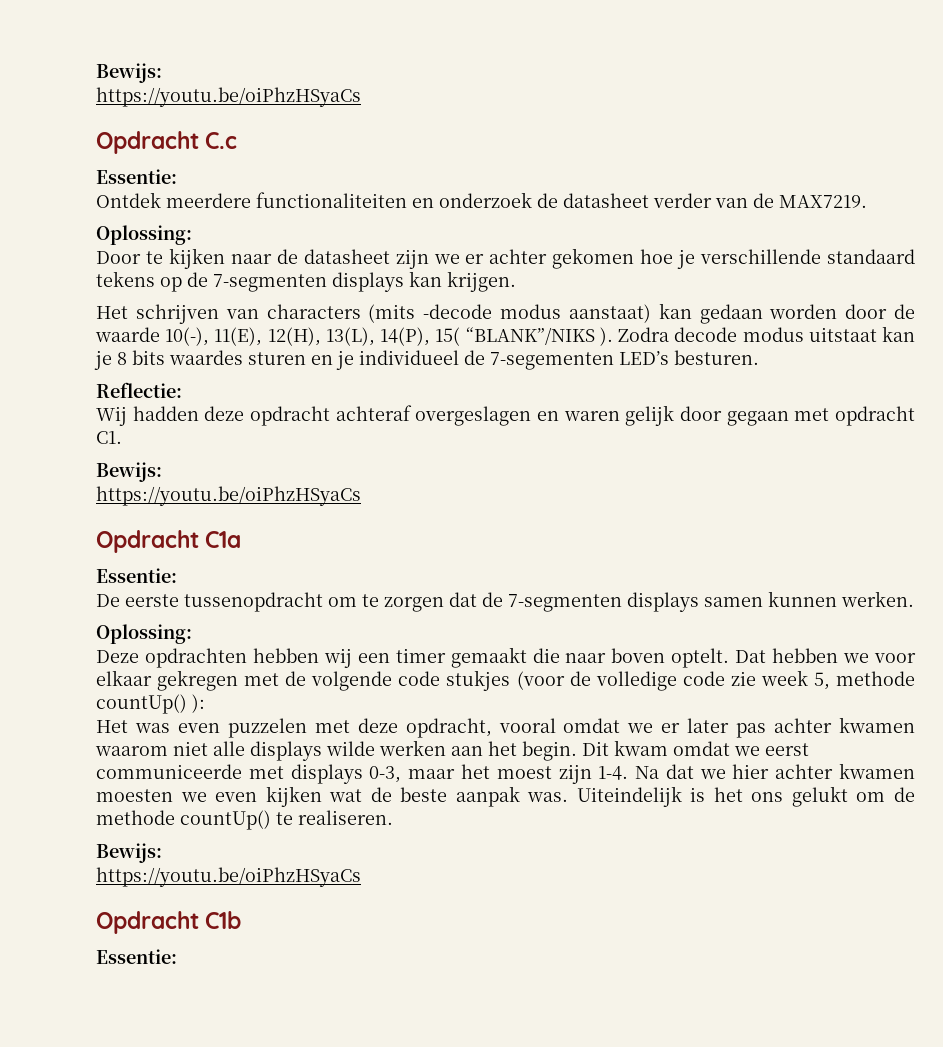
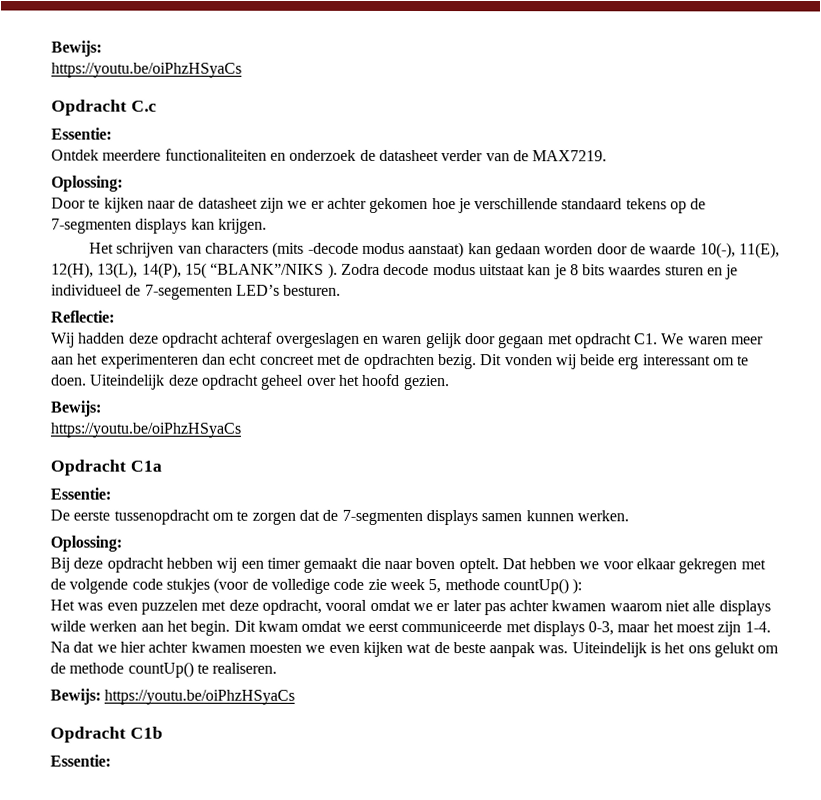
- Wij hadden deze opdracht achteraf overgeslagen en waren gelijk door gegaan met opdracht C1.
+ Wij hadden deze opdracht achteraf overgeslagen en waren gelijk door gegaan met opdracht C1. We waren meer aan het experimenteren dan echt concreet met de opdrachten bezig. Dit vonden wij beide erg interessant om te doen. Uiteindelijk deze opdracht geheel over het hoofd gezien.
- Deze opdrachten hebben wij een timer gemaakt die naar boven optelt.
+ Bij deze opdracht hebben wij een timer gemaakt die naar boven optelt.
  Uiteindelijk is het ons gelukt om de methode countUp() te realiseren.
- Bewijs:
- https://youtu.be/oiPhzHSyaCs
+ Bewijs: https://youtu.be/oiPhzHSyaCs

